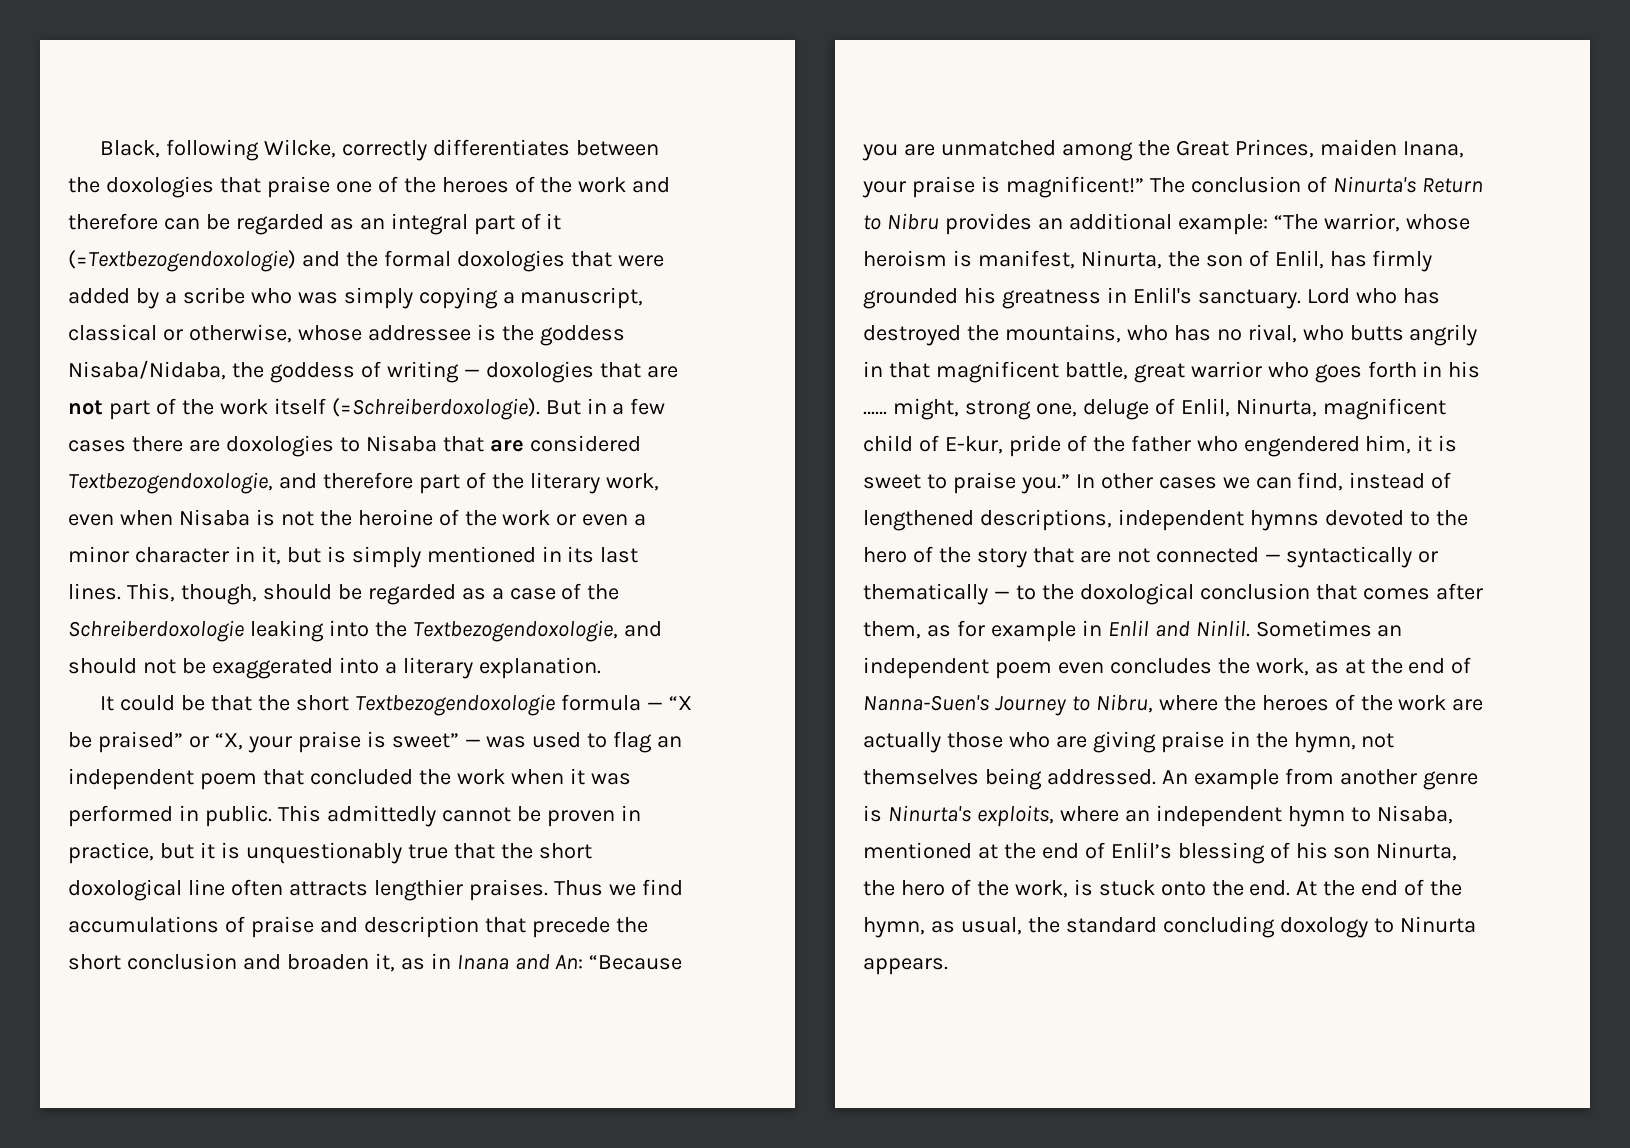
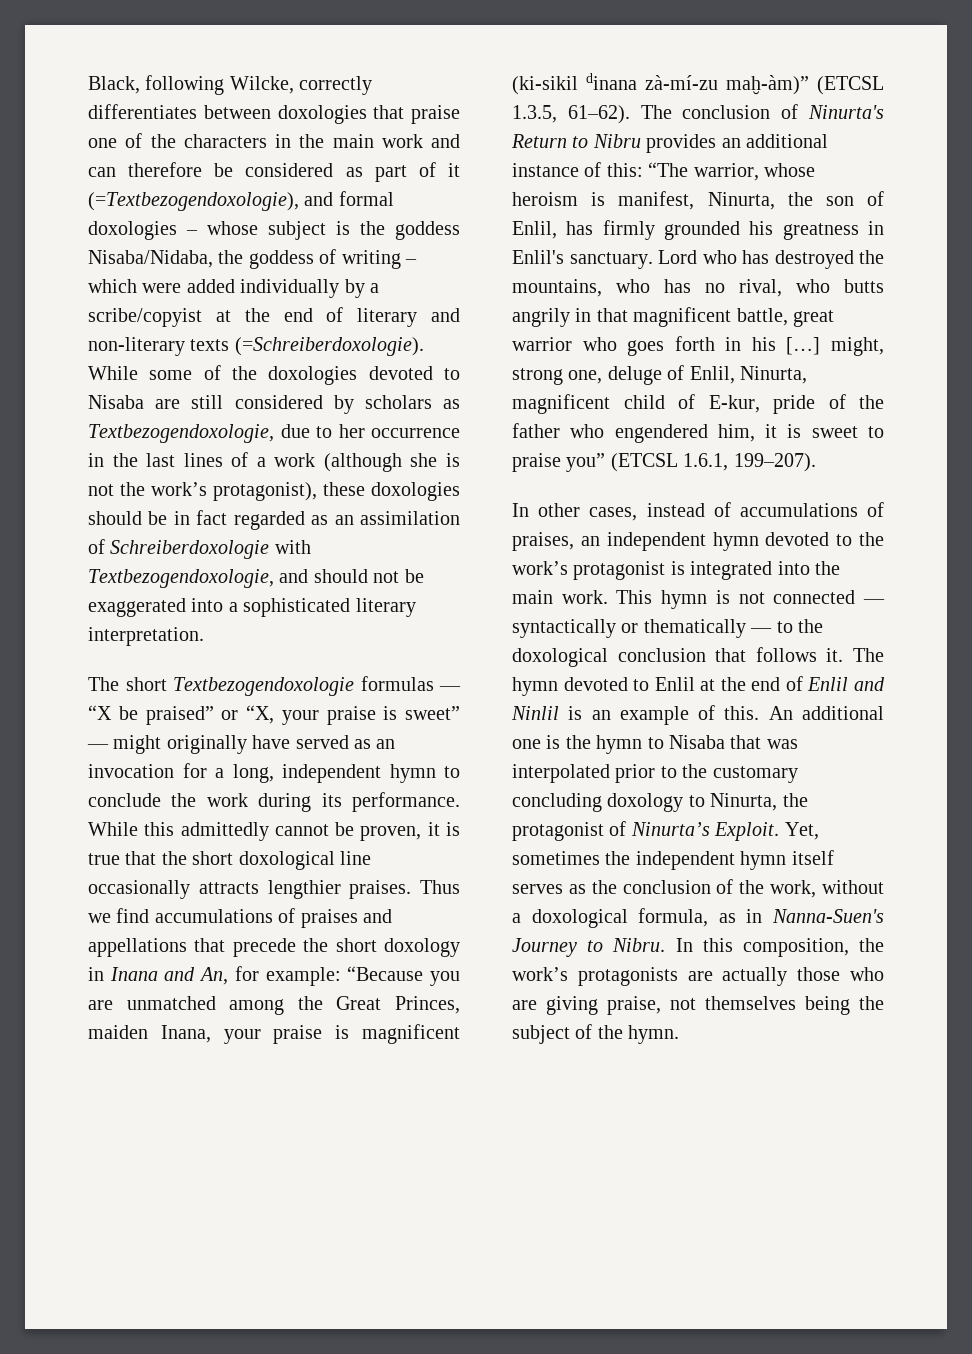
- Black, following Wilcke, correctly differentiates between the doxologies that praise one of the heroes of the work and therefore can be regarded as an integral part of it (=Textbezogendoxologie) and the formal doxologies that were added by a scribe who was simply copying a manuscript, classical or otherwise, whose addressee is the goddess Nisaba/Nidaba, the goddess of writing — doxologies that are not part of the work itself (=Schreiberdoxologie). But in a few cases there are doxologies to Nisaba that are considered Textbezogendoxologie, and therefore part of the literary work, even when Nisaba is not the heroine of the work or even a minor character in it, but is simply mentioned in its last lines. This, though, should be regarded as a case of the Schreiberdoxologie leaking into the Textbezogendoxologie, and should not be exaggerated into a literary explanation.
- It could be that the short Textbezogendoxologie formula — “X be praised” or “X, your praise is sweet” — was used to flag an independent poem that concluded the work when it was performed in public. This admittedly cannot be proven in practice, but it is unquestionably true that the short doxological line often attracts lengthier praises.
+ Black, following Wilcke, correctly differentiates between doxologies that praise one of the characters in the main work and can therefore be considered as part of it (=Textbezogendoxologie), and formal doxologies – whose subject is the goddess Nisaba/Nidaba, the goddess of writing – which were added individually by a scribe/copyist at the end of literary and non-literary texts (=Schreiberdoxologie). While some of the doxologies devoted to Nisaba are still considered by scholars as Textbezogendoxologie, due to her occurrence in the last lines of a work (although she is not the work’s protagonist), these doxologies should be in fact regarded as an assimilation of Schreiberdoxologie with Textbezogendoxologie, and should not be exaggerated into a sophisticated literary interpretation.
+ The short Textbezogendoxologie formulas — “X be praised” or “X, your praise is sweet” — might originally have served as an invocation for a long, independent hymn to conclude the work during its performance. While this admittedly cannot be proven, it is true that the short doxological line occasionally attracts lengthier praises.
- Thus we find accumulations of praise and description that precede the short conclusion and broaden it, as in Inana and An: “Because you are unmatched among the Great Princes, maiden Inana, your praise is magnificent!”
+ Thus we find accumulations of praises and appellations that precede the short doxology in Inana and An, for example: “Because you are unmatched among the Great Princes, maiden Inana, your praise is magnificent (ki-sikil dinana zà-mí-zu maḫ-àm)” (ETCSL 1.3.5, 61–62).
- The conclusion of Ninurta's Return to Nibru provides an additional example: “The warrior, whose heroism is manifest, Ninurta, the son of Enlil, has firmly grounded his greatness in Enlil's sanctuary.
+ The conclusion of Ninurta's Return to Nibru provides an additional instance of this: “The warrior, whose heroism is manifest, Ninurta, the son of Enlil, has firmly grounded his greatness in Enlil's sanctuary.
- Lord who has destroyed the mountains, who has no rival, who butts angrily in that magnificent battle, great warrior who goes forth in his …… might, strong one, deluge of Enlil, Ninurta, magnificent child of E-kur, pride of the father who engendered him, it is sweet to praise you.” In other cases we can find, instead of lengthened descriptions, independent hymns devoted to the hero of the story that are not connected — syntactically or thematically — to the doxological conclusion that comes after them, as for example in Enlil and Ninlil. Sometimes an independent poem even concludes the work, as at the end of Nanna-Suen's Journey to Nibru, where the heroes of the work are actually those who are giving praise in the hymn, not themselves being addressed. An example from another genre is Ninurta's exploits, where an independent hymn to Nisaba, mentioned at the end of Enlil’s blessing of his son Ninurta, the hero of the work, is stuck onto the end. At the end of the hymn, as usual, the standard concluding doxology to Ninurta appears.
+ Lord who has destroyed the mountains, who has no rival, who butts angrily in that magnificent battle, great warrior who goes forth in his […] might, strong one, deluge of Enlil, Ninurta, magnificent child of E-kur, pride of the father who engendered him, it is sweet to praise you” (ETCSL 1.6.1, 199–207).
+ In other cases, instead of accumulations of praises, an independent hymn devoted to the work’s protagonist is integrated into the main work. This hymn is not connected — syntactically or thematically — to the doxological conclusion that follows it. The hymn devoted to Enlil at the end of Enlil and Ninlil is an example of this. An additional one is the hymn to Nisaba that was interpolated prior to the customary concluding doxology to Ninurta, the protagonist of Ninurta’s Exploit. Yet, sometimes the independent hymn itself serves as the conclusion of the work, without a doxological formula, as in Nanna-Suen's Journey to Nibru. In this composition, the work’s protagonists are actually those who are giving praise, not themselves being the subject of the hymn.

